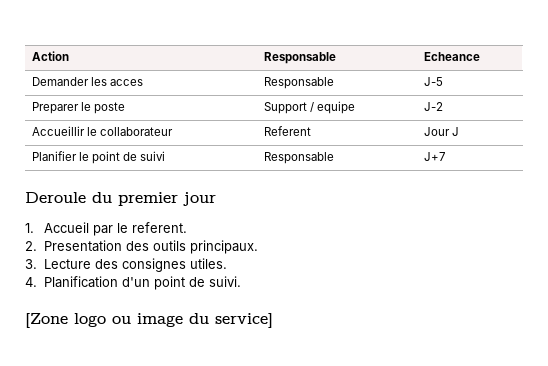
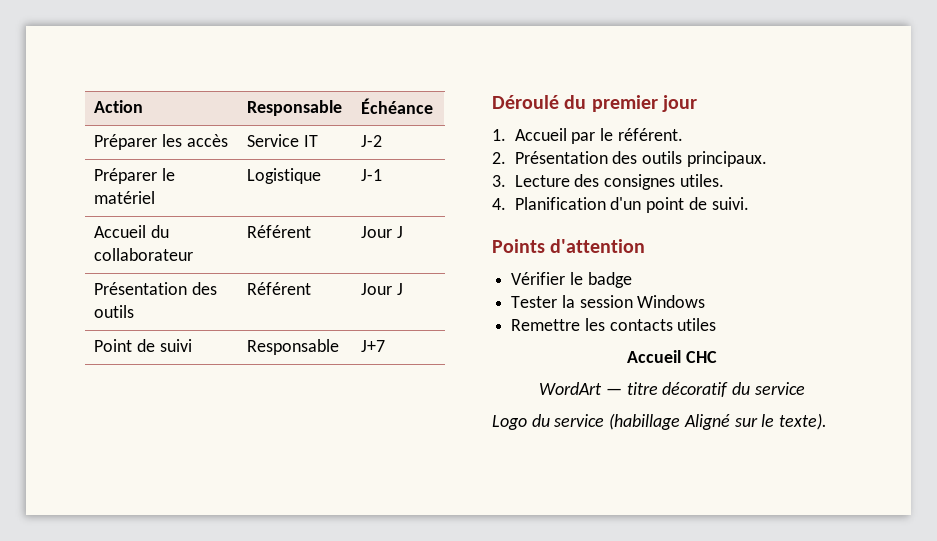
- Action | Responsable | Echeance
- Demander les acces | Responsable | J-5
- Preparer le poste | Support / equipe | J-2
- Accueillir le collaborateur | Referent | Jour J
- Planifier le point de suivi | Responsable | J+7
+ Action | Responsable | Échéance
+ Préparer les accès | Service IT | J-2
+ Préparer le matériel | Logistique | J-1
+ Accueil du collaborateur | Référent | Jour J
+ Présentation des outils | Référent | Jour J
+ Point de suivi | Responsable | J+7
- Deroule du premier jour
+ Déroulé du premier jour
- 1. Accueil par le referent.
+ 1. Accueil par le référent.
- 2. Presentation des outils principaux.
+ 2. Présentation des outils principaux.
- [Zone logo ou image du service]
+ Points d'attention
+ Vérifier le badge
+ Tester la session Windows
+ Remettre les contacts utiles
+ Accueil CHC
+ WordArt — titre décoratif du service
+ Logo du service (habillage Aligné sur le texte).

